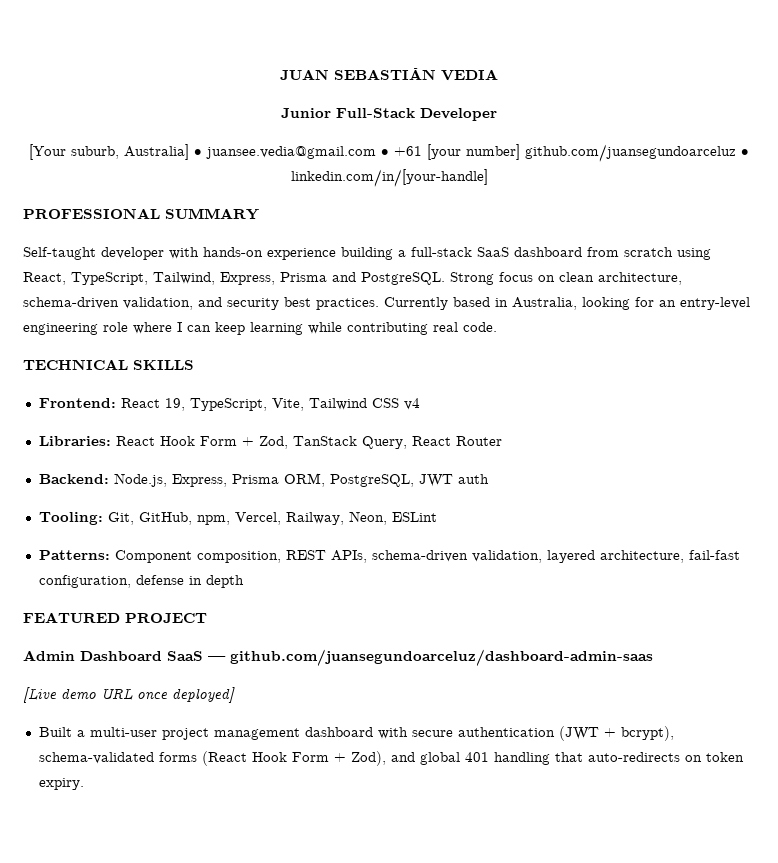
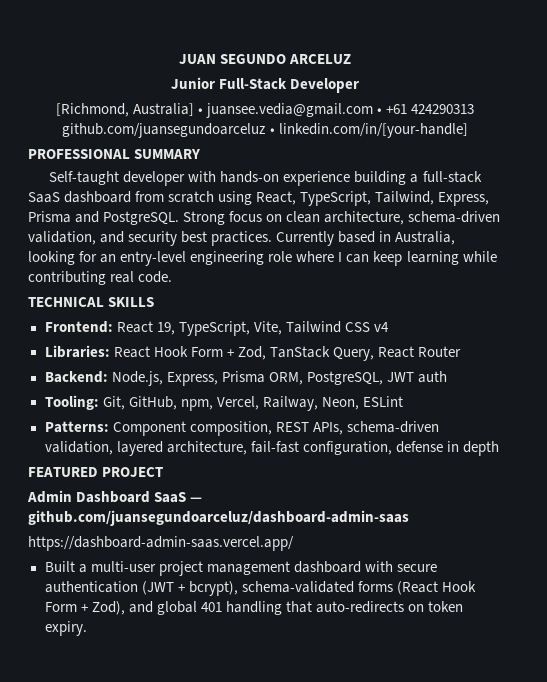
- JUAN SEBASTIÁN VEDIA
+ JUAN SEGUNDO ARCELUZ
- [Your suburb, Australia] • juansee.vedia@gmail.com • +61 [your number] github.com/juansegundoarceluz • linkedin.com/in/[your-handle]
+ [Richmond, Australia] • juansee.vedia@gmail.com • +61 424290313 github.com/juansegundoarceluz • linkedin.com/in/[your-handle]
- [Live demo URL once deployed]
+ https://dashboard-admin-saas.vercel.app/

